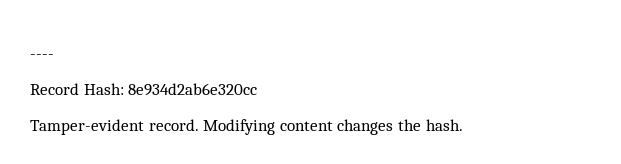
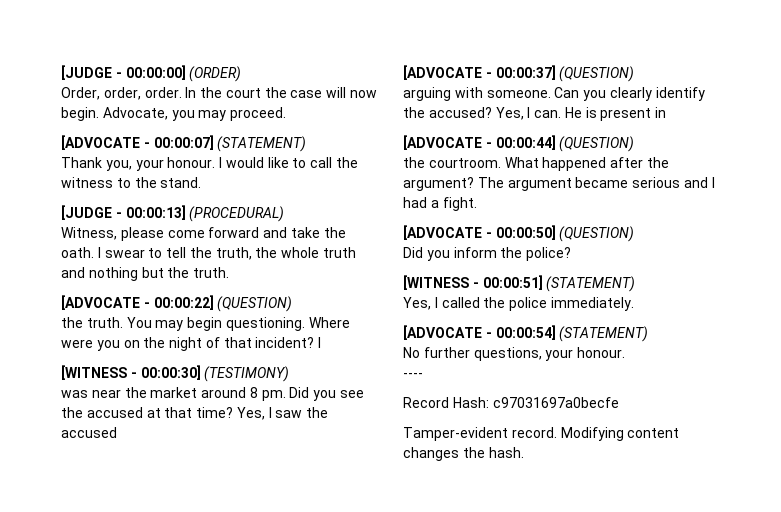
+ [JUDGE - 00:00:00] (ORDER)
+ Order, order, order. In the court the case will now begin. Advocate, you may proceed.
+ [ADVOCATE - 00:00:07] (STATEMENT)
+ Thank you, your honour. I would like to call the witness to the stand.
+ [JUDGE - 00:00:13] (PROCEDURAL)
+ Witness, please come forward and take the oath. I swear to tell the truth, the whole truth and nothing but the truth.
+ [ADVOCATE - 00:00:22] (QUESTION)
+ the truth. You may begin questioning. Where were you on the night of that incident? I
+ [WITNESS - 00:00:30] (TESTIMONY)
+ was near the market around 8 pm. Did you see the accused at that time? Yes, I saw the accused
+ [ADVOCATE - 00:00:37] (QUESTION)
+ arguing with someone. Can you clearly identify the accused? Yes, I can. He is present in
+ [ADVOCATE - 00:00:44] (QUESTION)
+ the courtroom. What happened after the argument? The argument became serious and I had a fight.
+ [ADVOCATE - 00:00:50] (QUESTION)
+ Did you inform the police?
+ [WITNESS - 00:00:51] (STATEMENT)
+ Yes, I called the police immediately.
+ [ADVOCATE - 00:00:54] (STATEMENT)
+ No further questions, your honour.
- Record Hash: 8e934d2ab6e320cc
+ Record Hash: c97031697a0becfe

